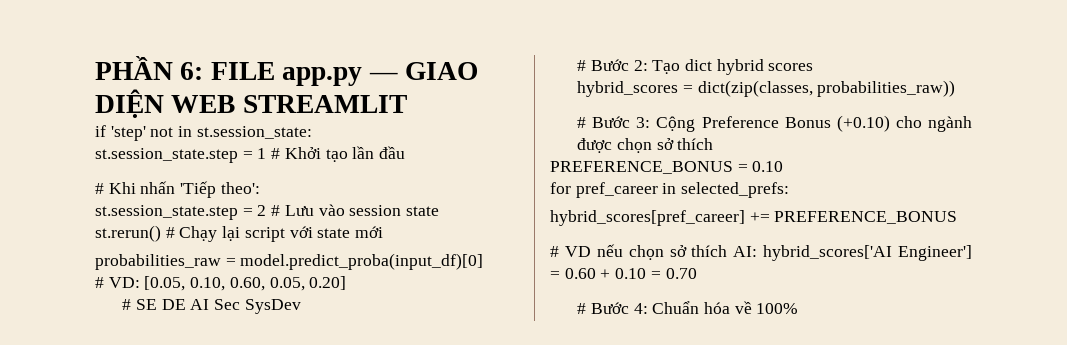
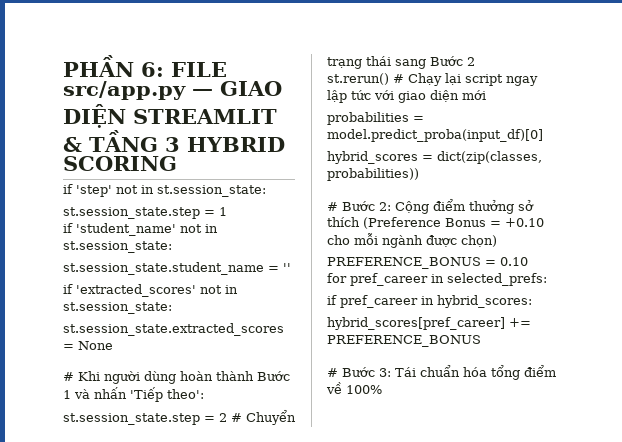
- PHẦN 6: FILE app.py — GIAO DIỆN WEB STREAMLIT
+ PHẦN 6: FILE src/app.py — GIAO DIỆN STREAMLIT & TẦNG 3 HYBRID SCORING
- st.session_state.step = 1 # Khởi tạo lần đầu
- # Khi nhấn 'Tiếp theo':
+ st.session_state.step = 1
+ if 'student_name' not in st.session_state:
+ st.session_state.student_name = ''
+ if 'extracted_scores' not in st.session_state:
+ st.session_state.extracted_scores = None
+ # Khi người dùng hoàn thành Bước 1 và nhấn 'Tiếp theo':
- st.session_state.step = 2 # Lưu vào session state
+ st.session_state.step = 2 # Chuyển trạng thái sang Bước 2
- st.rerun() # Chạy lại script với state mới
+ st.rerun() # Chạy lại script ngay lập tức với giao diện mới
- probabilities_raw = model.predict_proba(input_df)[0]
+ probabilities = model.predict_proba(input_df)[0]
- # VD: [0.05, 0.10, 0.60, 0.05, 0.20]
- # SE DE AI Sec SysDev
- # Bước 2: Tạo dict hybrid scores
- hybrid_scores = dict(zip(classes, probabilities_raw))
- # Bước 3: Cộng Preference Bonus (+0.10) cho ngành được chọn sở thích
+ hybrid_scores = dict(zip(classes, probabilities))
+ # Bước 2: Cộng điểm thưởng sở thích (Preference Bonus = +0.10 cho mỗi ngành được chọn)
+ if pref_career in hybrid_scores:
- # VD nếu chọn sở thích AI: hybrid_scores['AI Engineer'] = 0.60 + 0.10 = 0.70
- # Bước 4: Chuẩn hóa về 100%
+ # Bước 3: Tái chuẩn hóa tổng điểm về 100%

